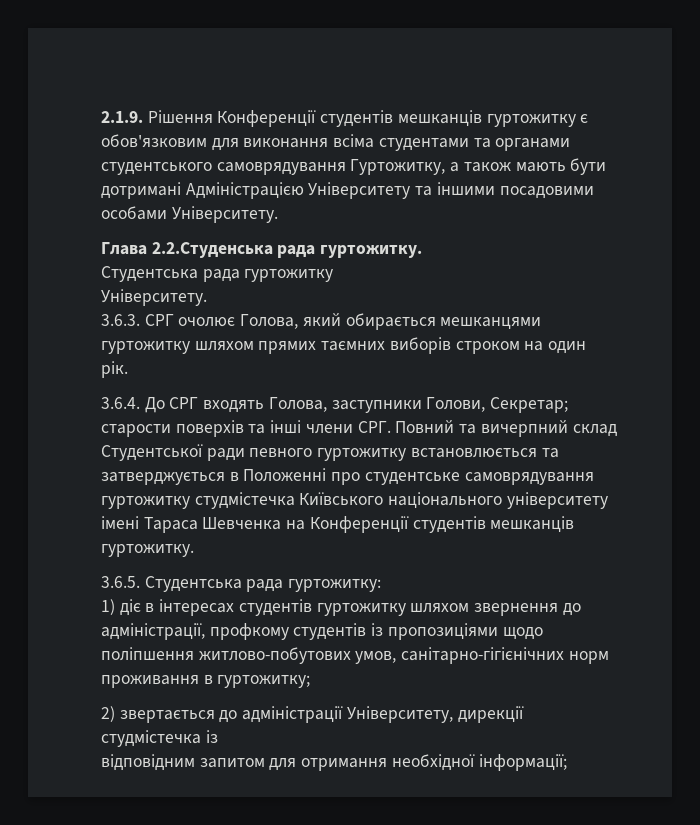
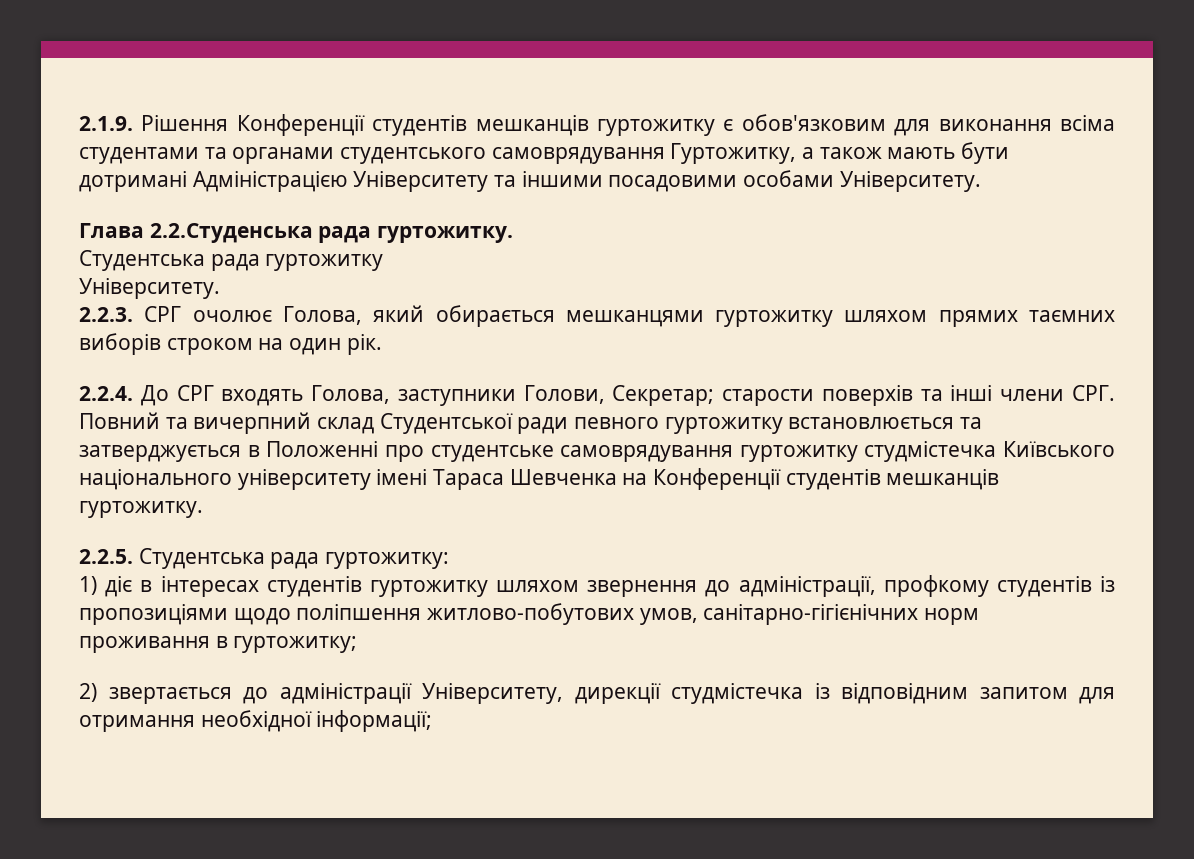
- 3.6.3. СРГ очолює Голова, який обирається мешканцями гуртожитку шляхом прямих таємних виборів строком на один рік.
+ 2.2.3. СРГ очолює Голова, який обирається мешканцями гуртожитку шляхом прямих таємних виборів строком на один рік.
- 3.6.4. До СРГ входять Голова, заступники Голови, Секретар; старости поверхів та інші члени СРГ. Повний та вичерпний склад Студентської ради певного гуртожитку встановлюється та затверджується в Положенні про студентське самоврядування гуртожитку студмістечка Київського національного університету імені Тараса Шевченка на Конференції студентів мешканців гуртожитку.
+ 2.2.4. До СРГ входять Голова, заступники Голови, Секретар; старости поверхів та інші члени СРГ. Повний та вичерпний склад Студентської ради певного гуртожитку встановлюється та затверджується в Положенні про студентське самоврядування гуртожитку студмістечка Київського національного університету імені Тараса Шевченка на Конференції студентів мешканців гуртожитку.
- 3.6.5. Студентська рада гуртожитку:
+ 2.2.5. Студентська рада гуртожитку:
- 2) звертається до адміністрації Університету, дирекції студмістечка із
- відповідним запитом для отримання необхідної інформації;
+ 2) звертається до адміністрації Університету, дирекції студмістечка із відповідним запитом для отримання необхідної інформації;

